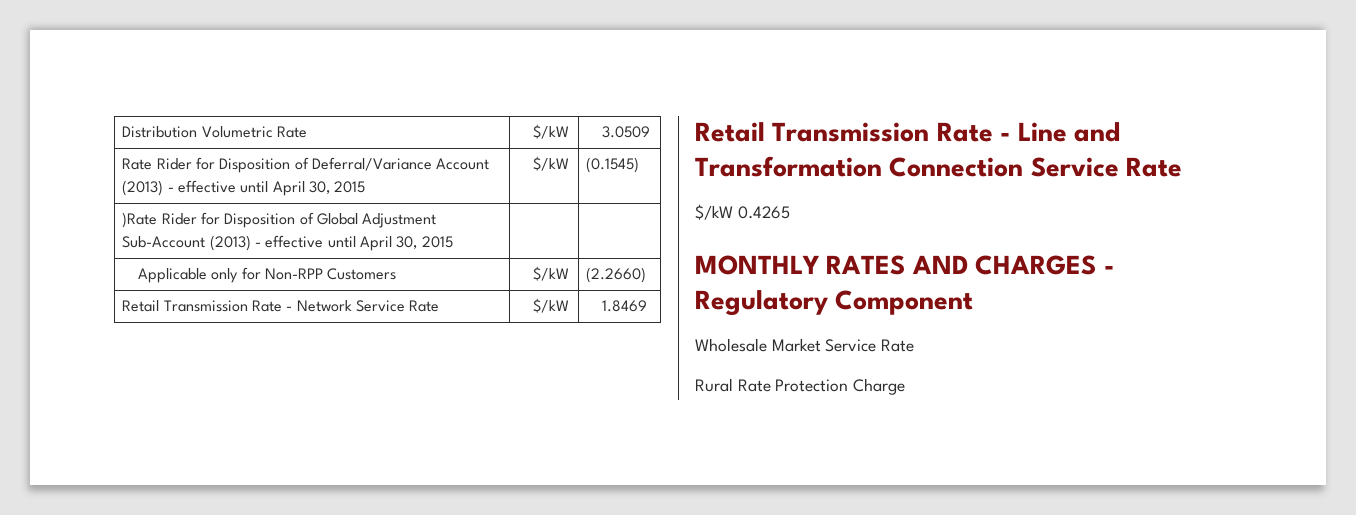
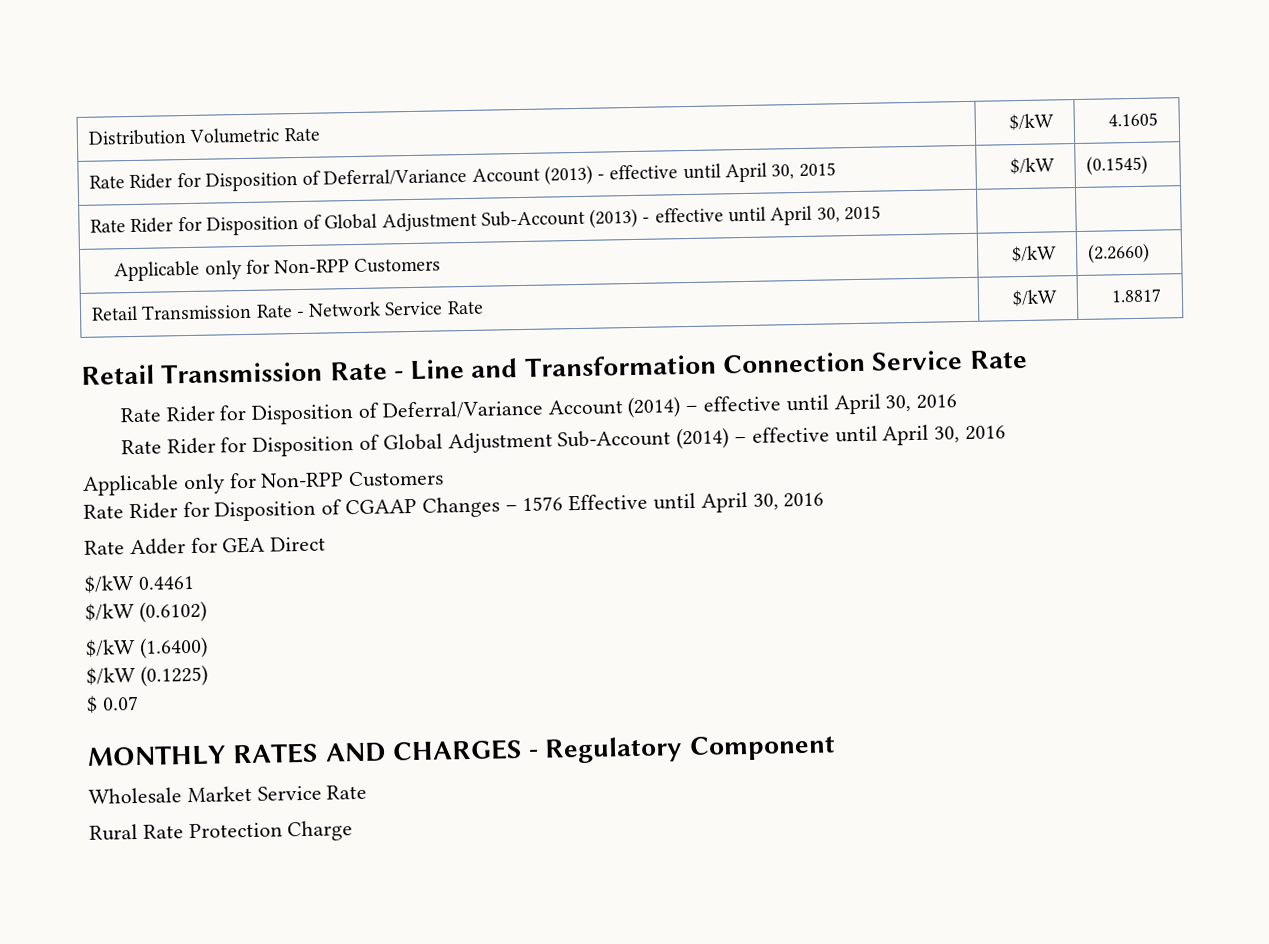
- Distribution Volumetric Rate | $/kW | 3.0509
+ Distribution Volumetric Rate | $/kW | 4.1605
- )Rate Rider for Disposition of Global Adjustment Sub-Account (2013) - effective until April 30, 2015 | |
+ Rate Rider for Disposition of Global Adjustment Sub-Account (2013) - effective until April 30, 2015 | |
- Retail Transmission Rate - Network Service Rate | $/kW | 1.8469
+ Retail Transmission Rate - Network Service Rate | $/kW | 1.8817
- $/kW 0.4265
+ Rate Rider for Disposition of Deferral/Variance Account (2014) – effective until April 30, 2016
+ Rate Rider for Disposition of Global Adjustment Sub-Account (2014) – effective until April 30, 2016
+ Applicable only for Non-RPP Customers
+ Rate Rider for Disposition of CGAAP Changes – 1576 Effective until April 30, 2016
+ Rate Adder for GEA Direct
+ $/kW 0.4461
+ $/kW (0.6102)
+ $/kW (1.6400)
+ $/kW (0.1225)
+ $ 0.07

